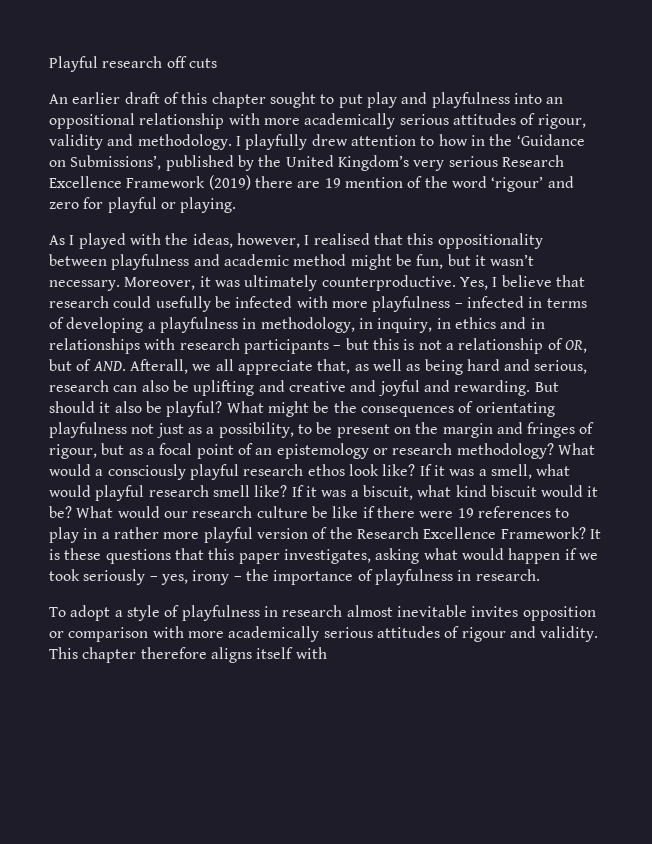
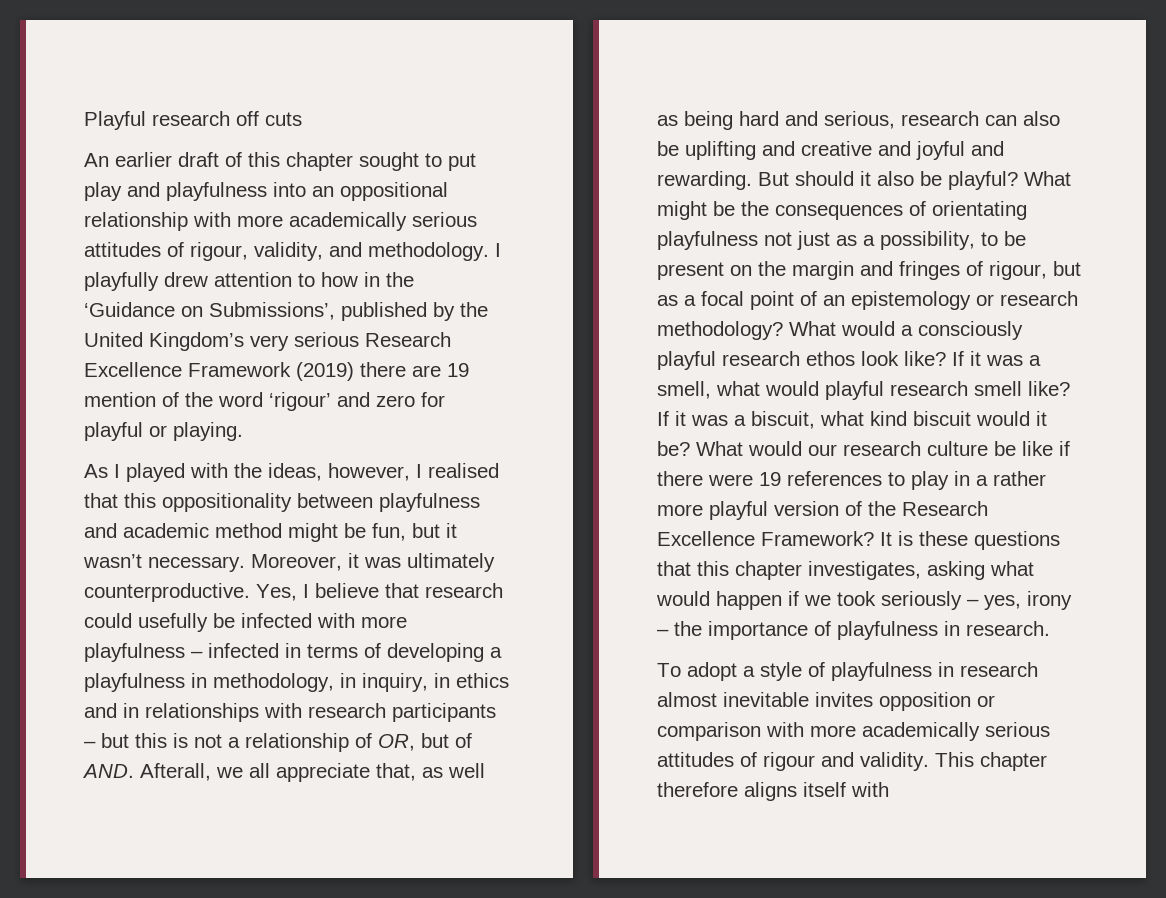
- An earlier draft of this chapter sought to put play and playfulness into an oppositional relationship with more academically serious attitudes of rigour, validity and methodology.
+ An earlier draft of this chapter sought to put play and playfulness into an oppositional relationship with more academically serious attitudes of rigour, validity, and methodology.
- It is these questions that this paper investigates, asking what would happen if we took seriously – yes, irony – the importance of playfulness in research.
+ It is these questions that this chapter investigates, asking what would happen if we took seriously – yes, irony – the importance of playfulness in research.

